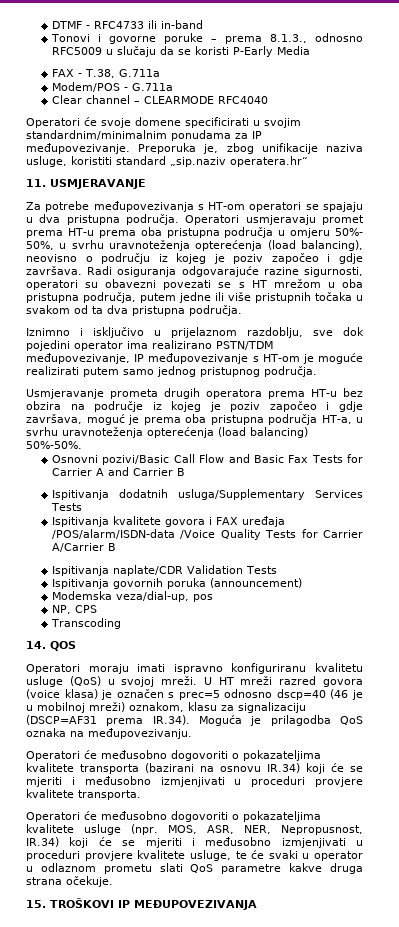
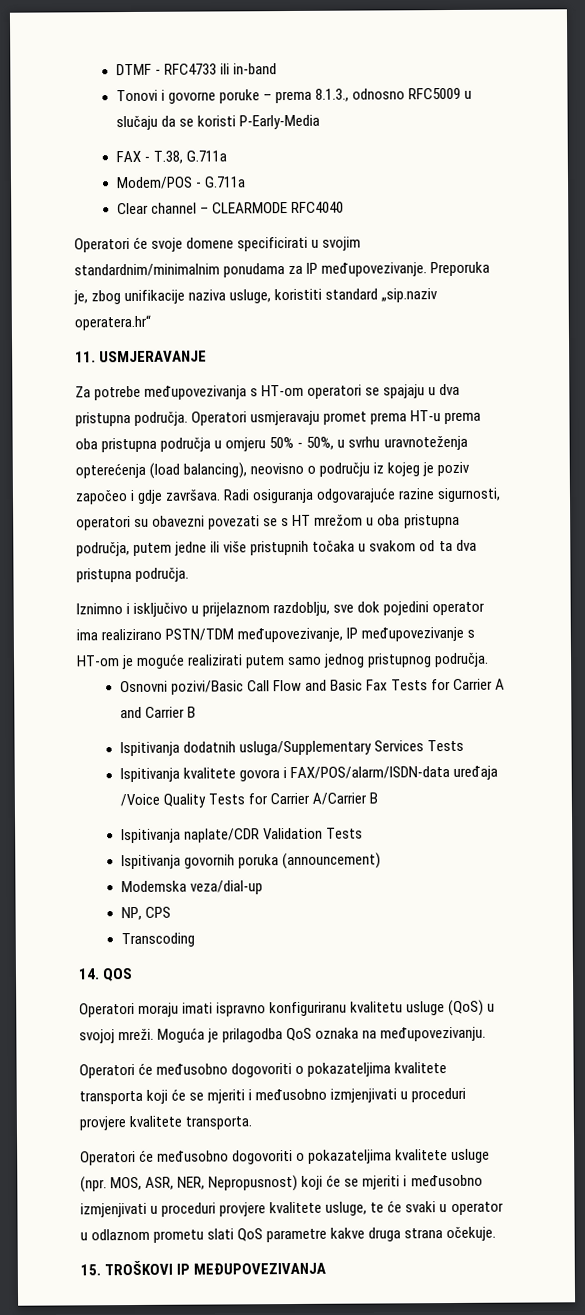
- Tonovi i govorne poruke – prema 8.1.3., odnosno RFC5009 u slučaju da se koristi P-Early Media
+ Tonovi i govorne poruke – prema 8.1.3., odnosno RFC5009 u slučaju da se koristi P-Early-Media
- Operatori usmjeravaju promet prema HT-u prema oba pristupna područja u omjeru 50%- 50%, u svrhu uravnoteženja opterećenja (load balancing), neovisno o području iz kojeg je poziv započeo i gdje završava.
+ Operatori usmjeravaju promet prema HT-u prema oba pristupna područja u omjeru 50% - 50%, u svrhu uravnoteženja opterećenja (load balancing), neovisno o području iz kojeg je poziv započeo i gdje završava.
- Usmjeravanje prometa drugih operatora prema HT-u bez obzira na područje iz kojeg je poziv započeo i gdje završava, moguć je prema oba pristupna područja HT-a, u svrhu uravnoteženja opterećenja (load balancing) 50%-50%.
- Ispitivanja kvalitete govora i FAX uređaja /POS/alarm/ISDN-data /Voice Quality Tests for Carrier A/Carrier B
+ Ispitivanja kvalitete govora i FAX/POS/alarm/ISDN-data uređaja /Voice Quality Tests for Carrier A/Carrier B
- Modemska veza/dial-up, pos
+ Modemska veza/dial-up
- U HT mreži razred govora (voice klasa) je označen s prec=5 odnosno dscp=40 (46 je u mobilnoj mreži) oznakom, klasu za signalizaciju (DSCP=AF31 prema IR.34). Moguća je prilagodba QoS oznaka na međupovezivanju.
+ Moguća je prilagodba QoS oznaka na međupovezivanju.
- Operatori će međusobno dogovoriti o pokazateljima kvalitete transporta (bazirani na osnovu IR.34) koji će se mjeriti i međusobno izmjenjivati u proceduri provjere kvalitete transporta.
+ Operatori će međusobno dogovoriti o pokazateljima kvalitete transporta koji će se mjeriti i međusobno izmjenjivati u proceduri provjere kvalitete transporta.
- MOS, ASR, NER, Nepropusnost, IR.34) koji će se mjeriti i međusobno izmjenjivati u proceduri provjere kvalitete usluge, te će svaki u operator u odlaznom prometu slati QoS parametre kakve druga strana očekuje.
+ MOS, ASR, NER, Nepropusnost) koji će se mjeriti i međusobno izmjenjivati u proceduri provjere kvalitete usluge, te će svaki u operator u odlaznom prometu slati QoS parametre kakve druga strana očekuje.

